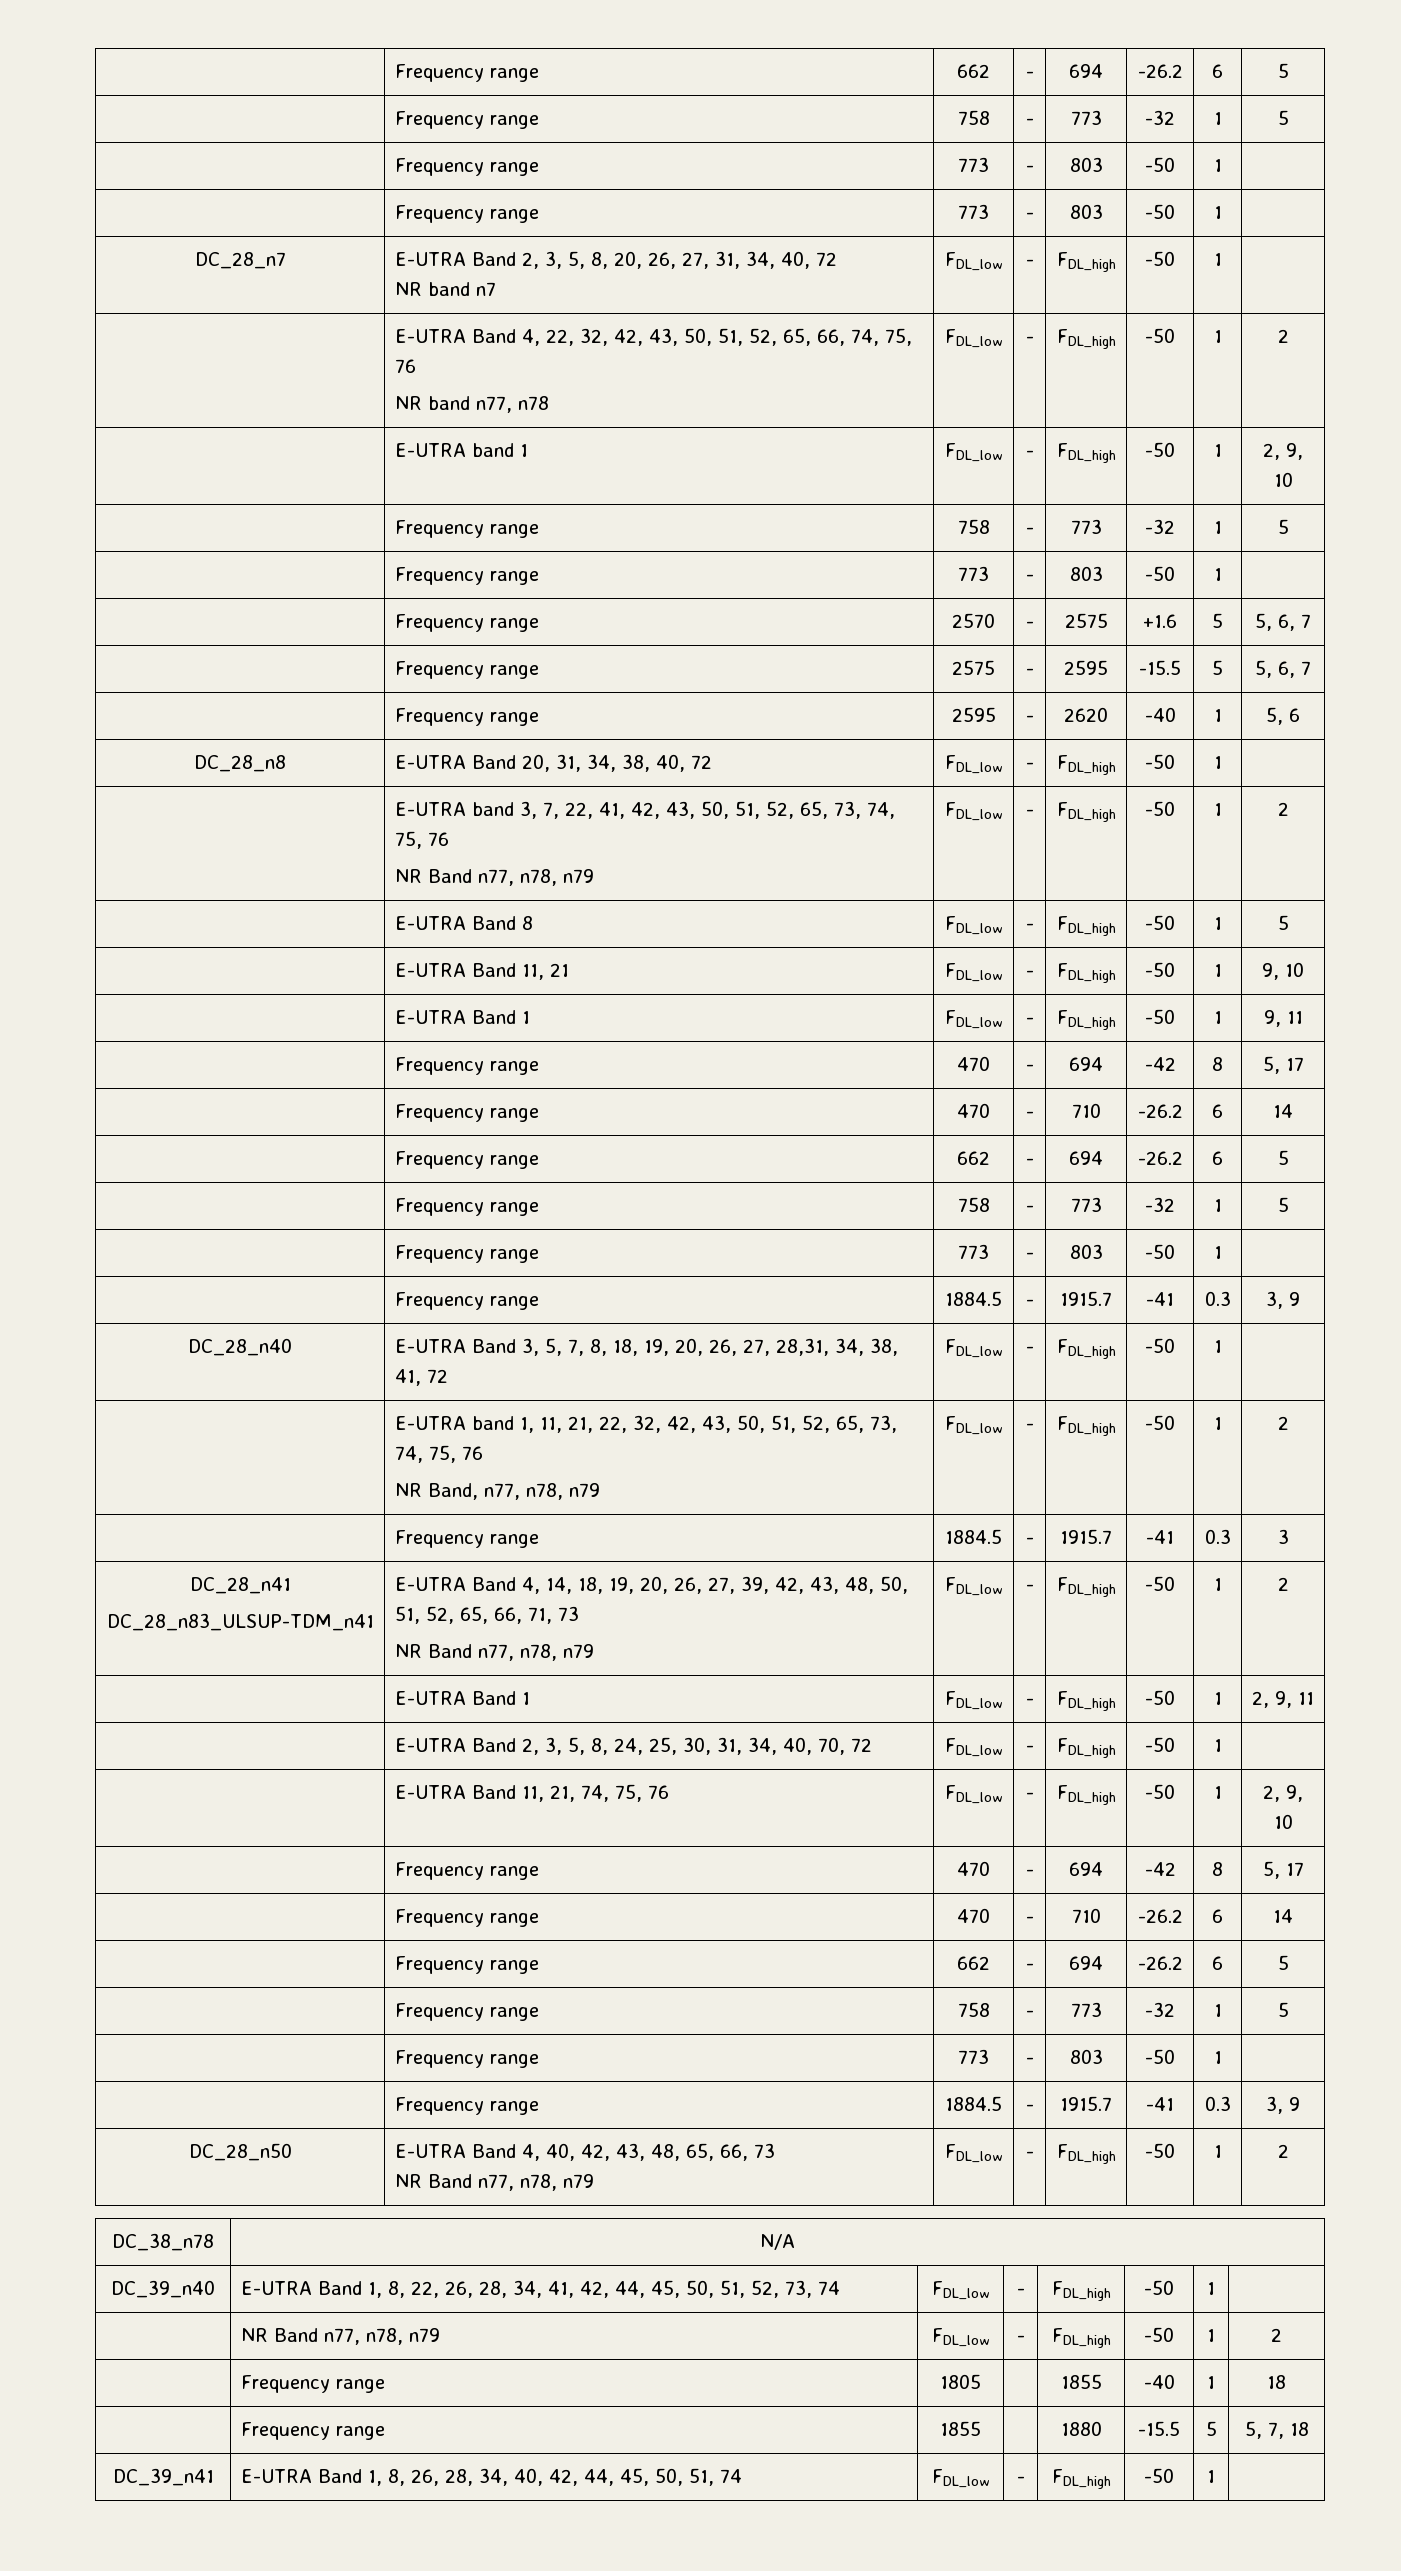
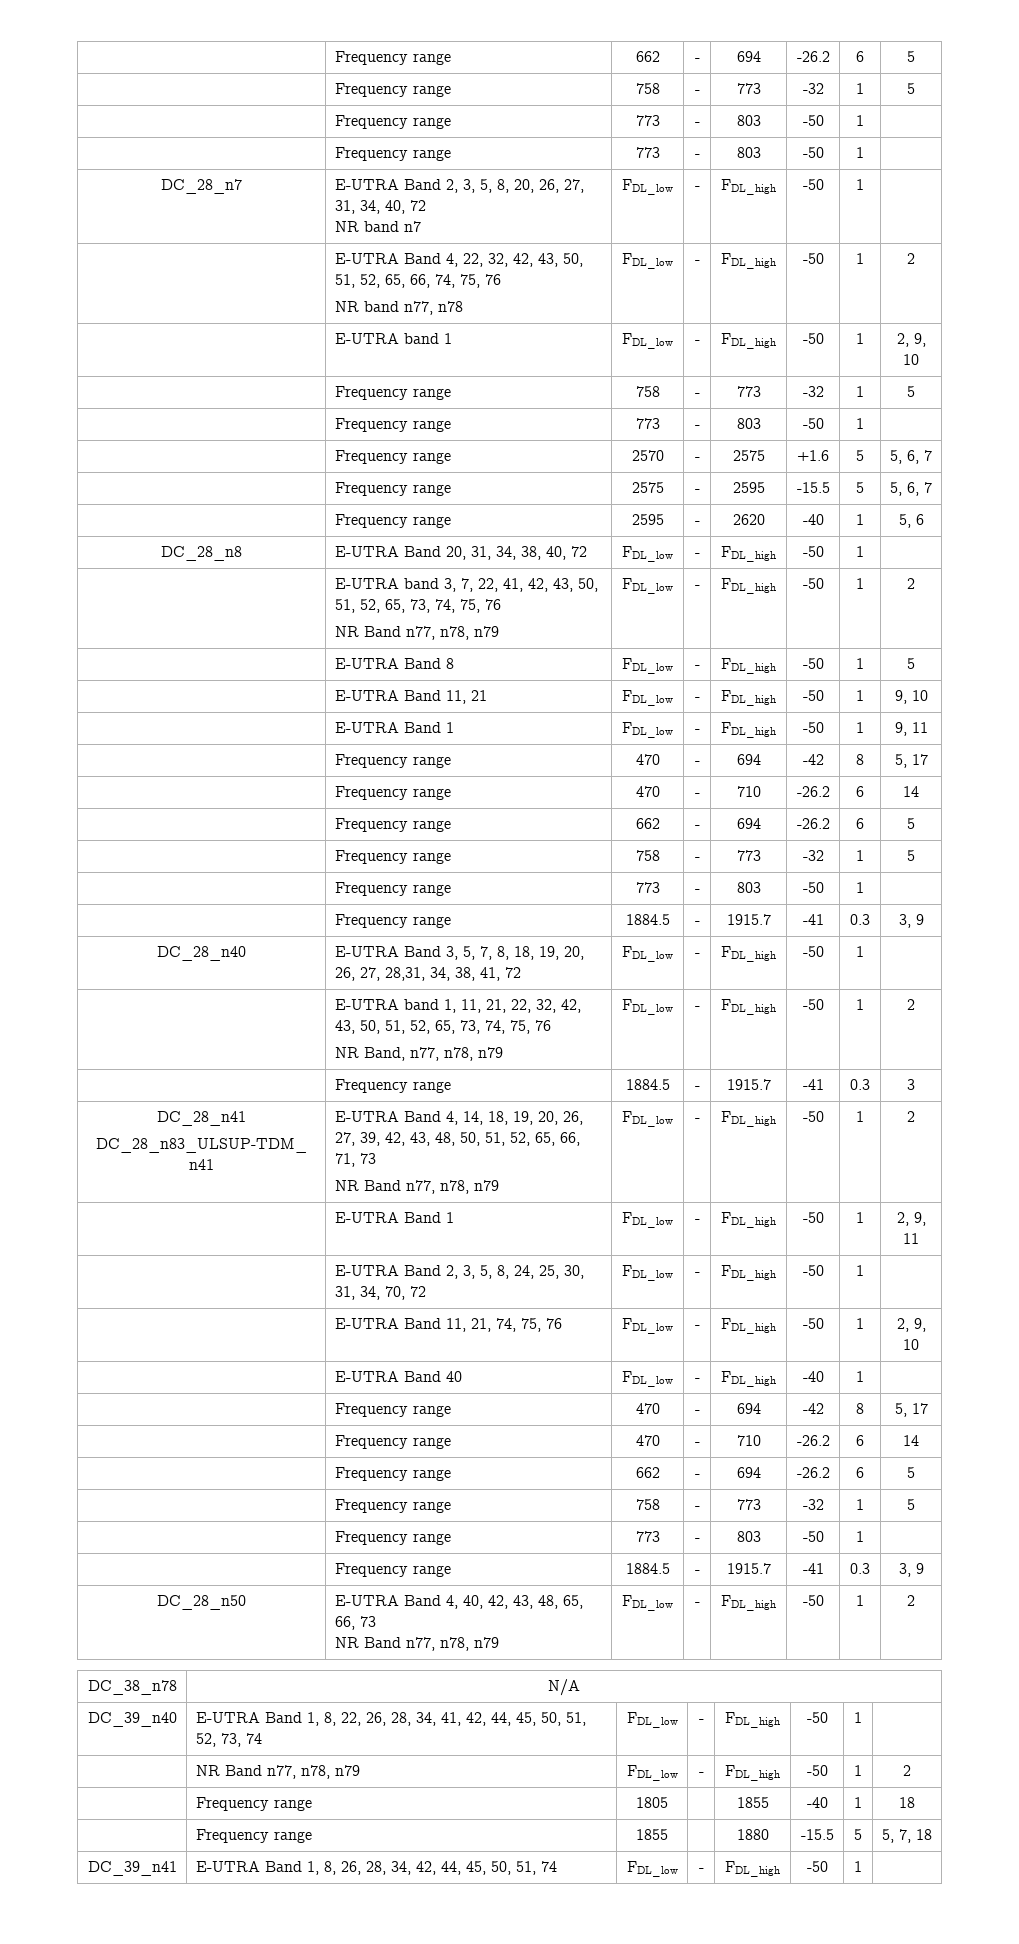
- | E-UTRA Band 2, 3, 5, 8, 24, 25, 30, 31, 34, 40, 70, 72 | FDL_low | - | FDL_high | -50 | 1 |
+ | E-UTRA Band 2, 3, 5, 8, 24, 25, 30, 31, 34, 70, 72 | FDL_low | - | FDL_high | -50 | 1 |
+ | E-UTRA Band 40 | FDL_low | - | FDL_high | -40 | 1 |
- DC_39_n41 | E-UTRA Band 1, 8, 26, 28, 34, 40, 42, 44, 45, 50, 51, 74 | FDL_low | - | FDL_high | -50 | 1 |
+ DC_39_n41 | E-UTRA Band 1, 8, 26, 28, 34, 42, 44, 45, 50, 51, 74 | FDL_low | - | FDL_high | -50 | 1 |

